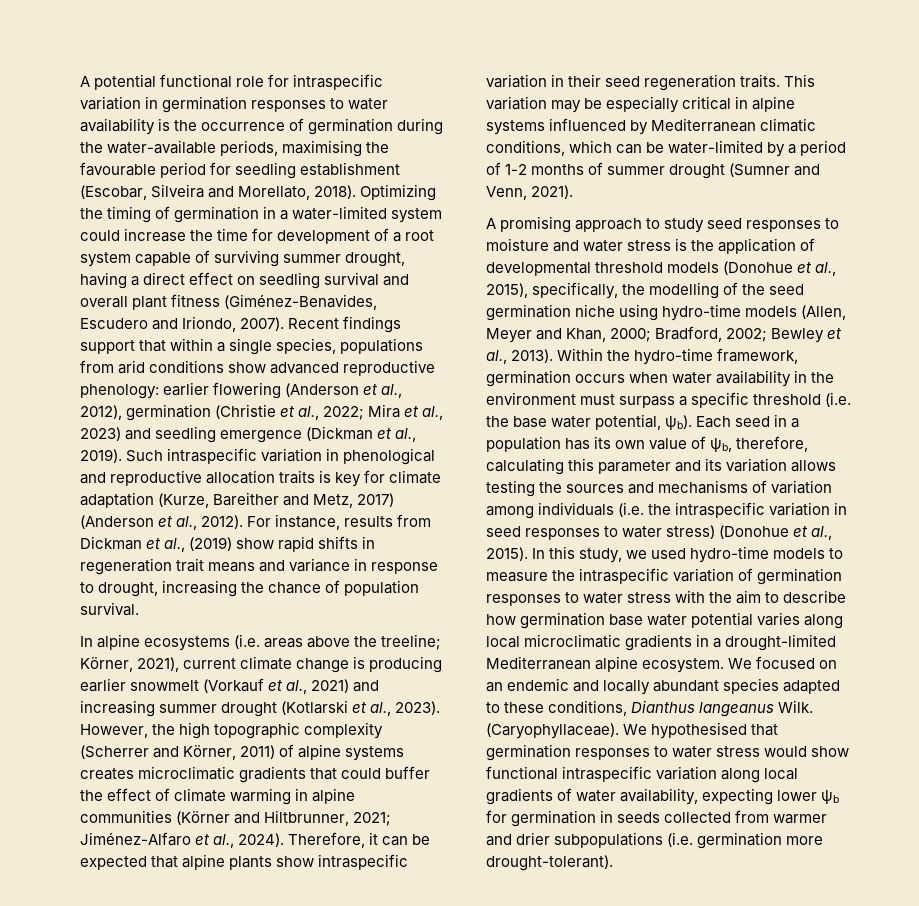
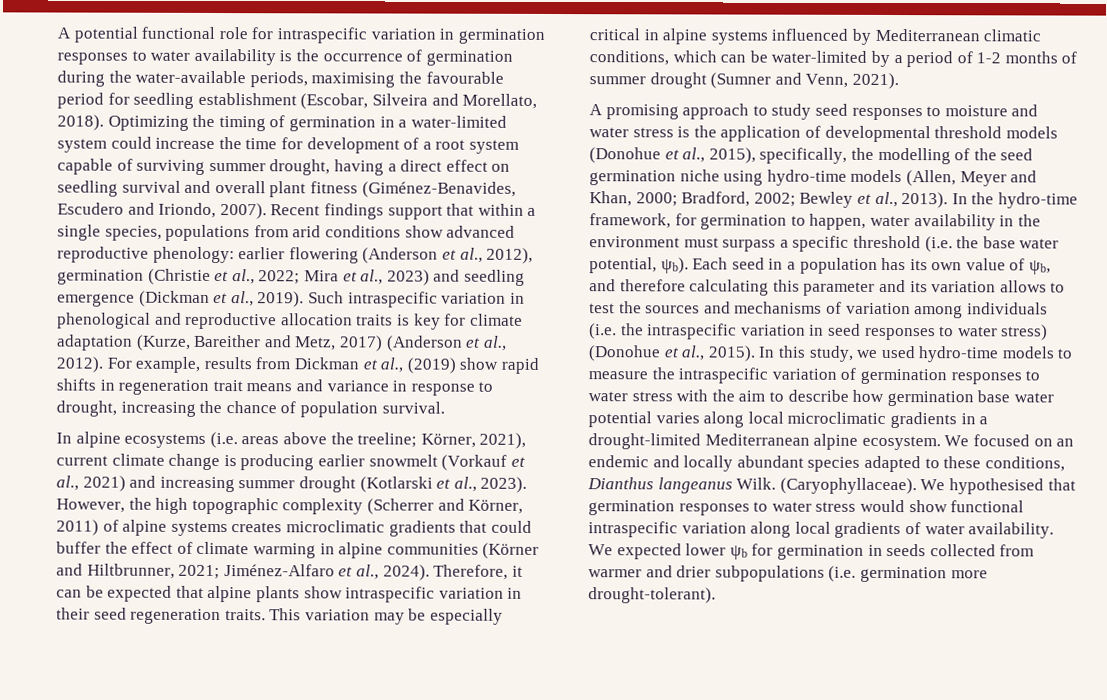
- For instance, results from Dickman et al., (2019) show rapid shifts in regeneration trait means and variance in response to drought, increasing the chance of population survival.
+ For example, results from Dickman et al., (2019) show rapid shifts in regeneration trait means and variance in response to drought, increasing the chance of population survival.
- Within the hydro-time framework, germination occurs when water availability in the environment must surpass a specific threshold (i.e. the base water potential, ψb).
+ In the hydro-time framework, for germination to happen, water availability in the environment must surpass a specific threshold (i.e. the base water potential, ψb).
- Each seed in a population has its own value of ψb, therefore, calculating this parameter and its variation allows testing the sources and mechanisms of variation among individuals (i.e. the intraspecific variation in seed responses to water stress) (Donohue et al., 2015).
+ Each seed in a population has its own value of ψb, and therefore calculating this parameter and its variation allows to test the sources and mechanisms of variation among individuals (i.e. the intraspecific variation in seed responses to water stress) (Donohue et al., 2015).
- We hypothesised that germination responses to water stress would show functional intraspecific variation along local gradients of water availability, expecting lower ψb for germination in seeds collected from warmer and drier subpopulations (i.e. germination more drought-tolerant).
+ We hypothesised that germination responses to water stress would show functional intraspecific variation along local gradients of water availability. We expected lower ψb for germination in seeds collected from warmer and drier subpopulations (i.e. germination more drought-tolerant).

